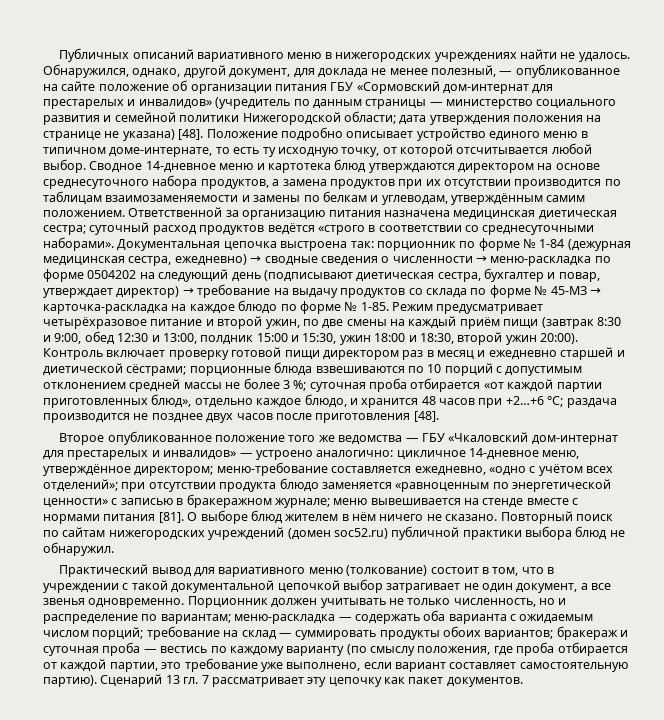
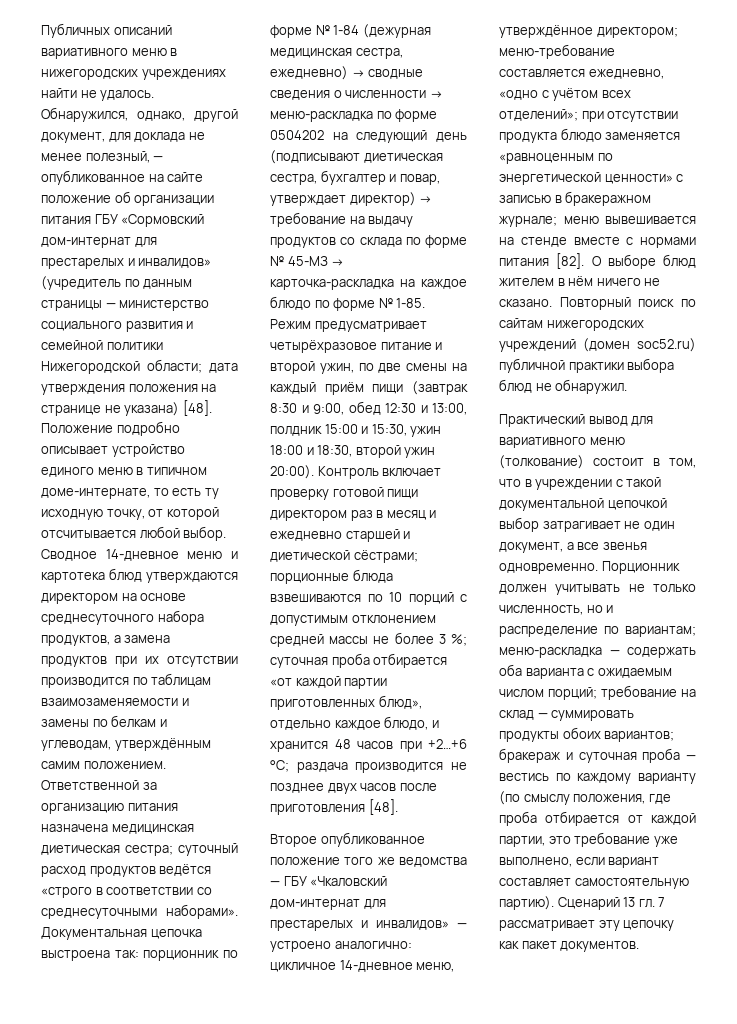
- Второе опубликованное положение того же ведомства — ГБУ «Чкаловский дом-интернат для престарелых и инвалидов» — устроено аналогично: цикличное 14-дневное меню, утверждённое директором; меню-требование составляется ежедневно, «одно с учётом всех отделений»; при отсутствии продукта блюдо заменяется «равноценным по энергетической ценности» с записью в бракеражном журнале; меню вывешивается на стенде вместе с нормами питания [81].
+ Второе опубликованное положение того же ведомства — ГБУ «Чкаловский дом-интернат для престарелых и инвалидов» — устроено аналогично: цикличное 14-дневное меню, утверждённое директором; меню-требование составляется ежедневно, «одно с учётом всех отделений»; при отсутствии продукта блюдо заменяется «равноценным по энергетической ценности» с записью в бракеражном журнале; меню вывешивается на стенде вместе с нормами питания [82].

